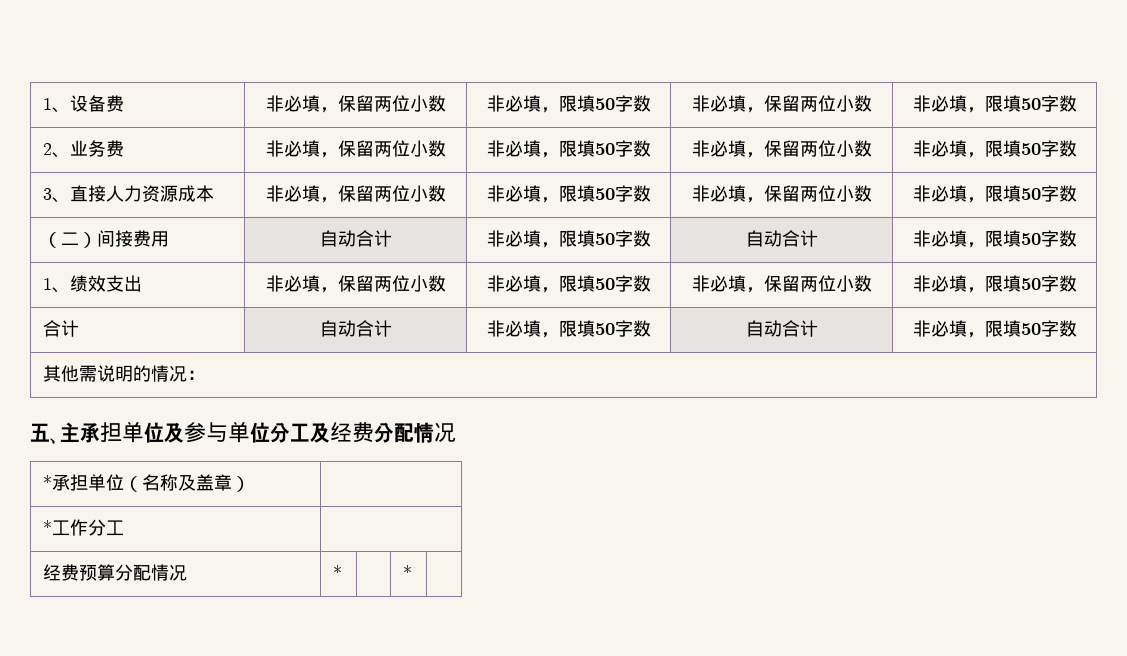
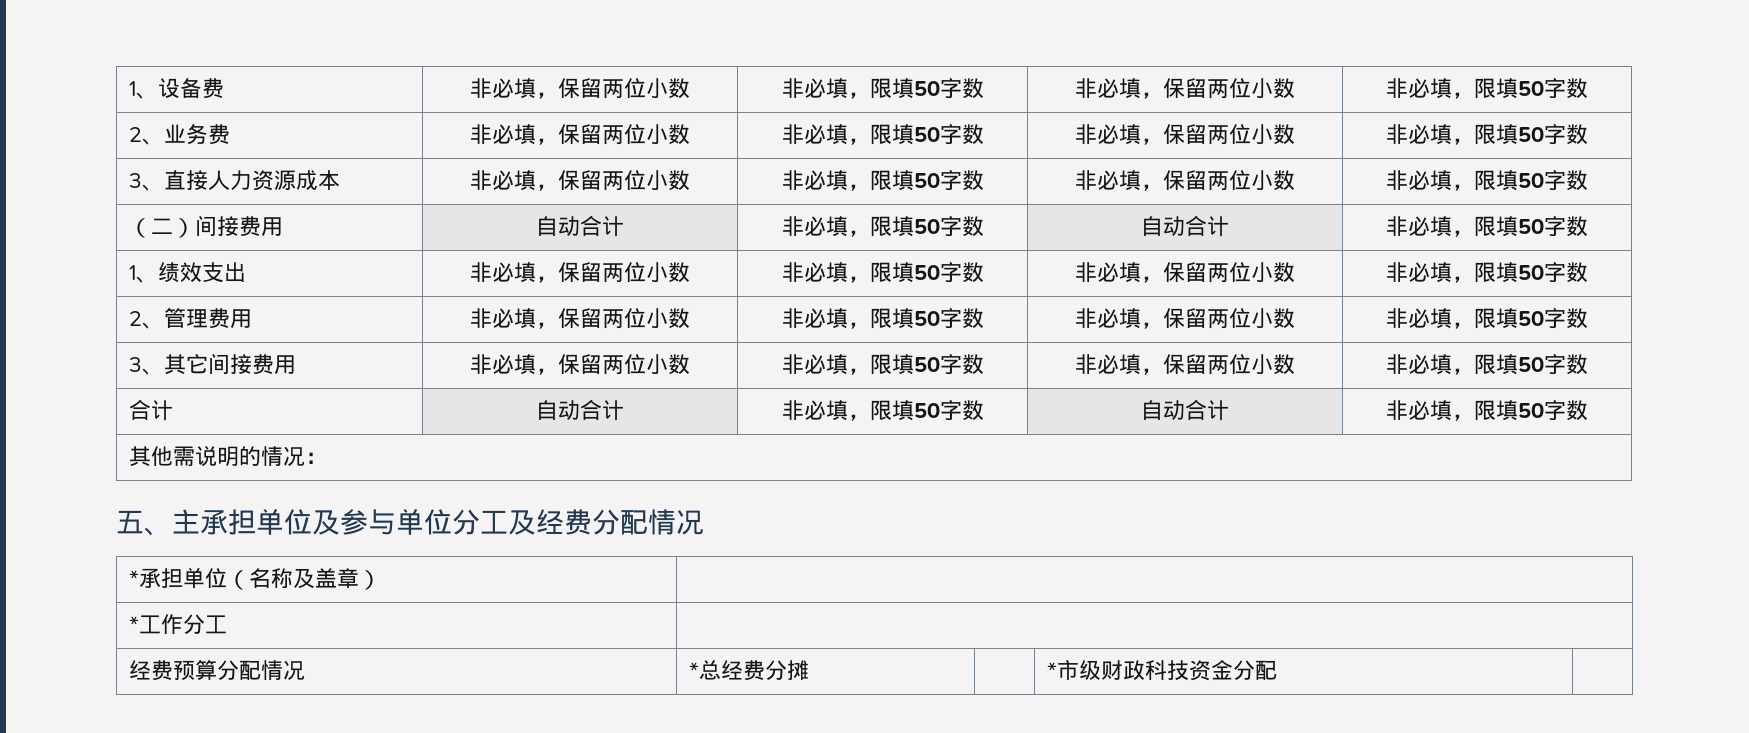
+ 2、管理费用 | 非必填，保留两位小数 | 非必填，限填50字数 | 非必填，保留两位小数 | 非必填，限填50字数
+ 3、其它间接费用 | 非必填，保留两位小数 | 非必填，限填50字数 | 非必填，保留两位小数 | 非必填，限填50字数
- 经费预算分配情况 | * | | * |
+ 经费预算分配情况 | *总经费分摊 | | *市级财政科技资金分配 |

